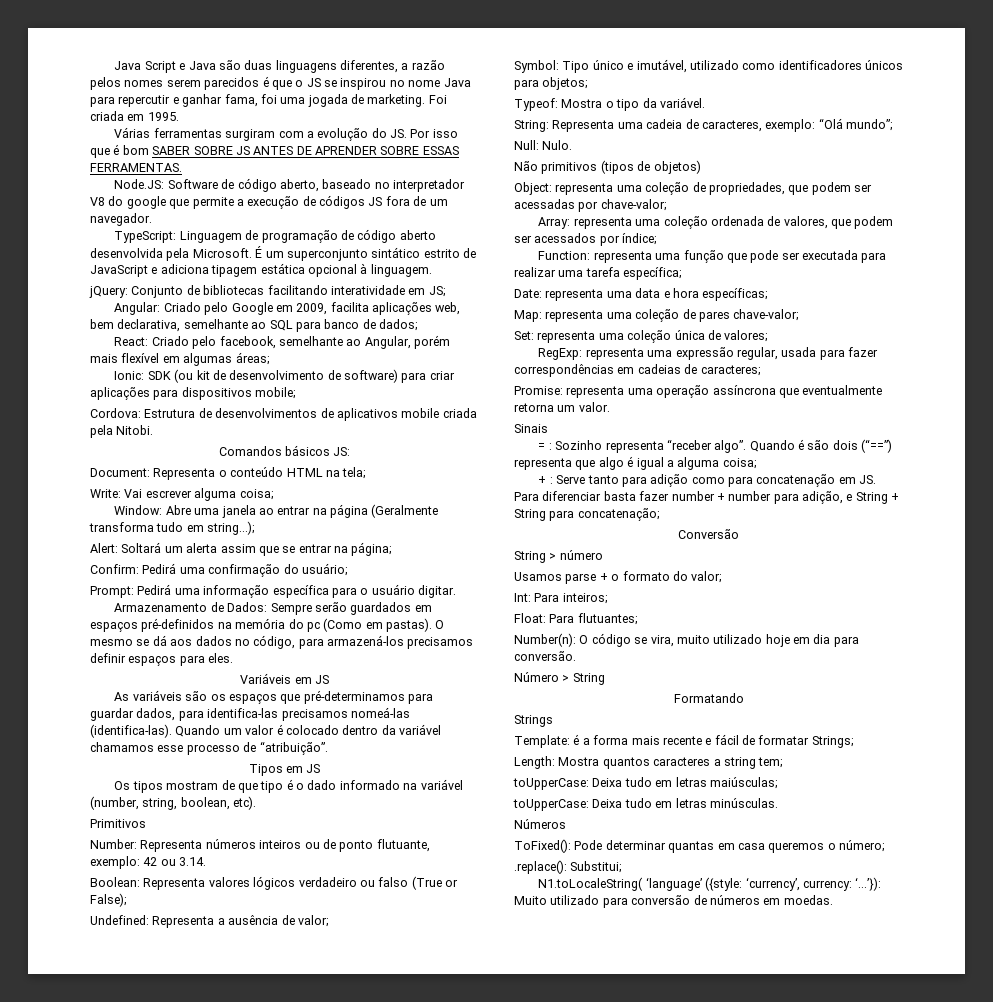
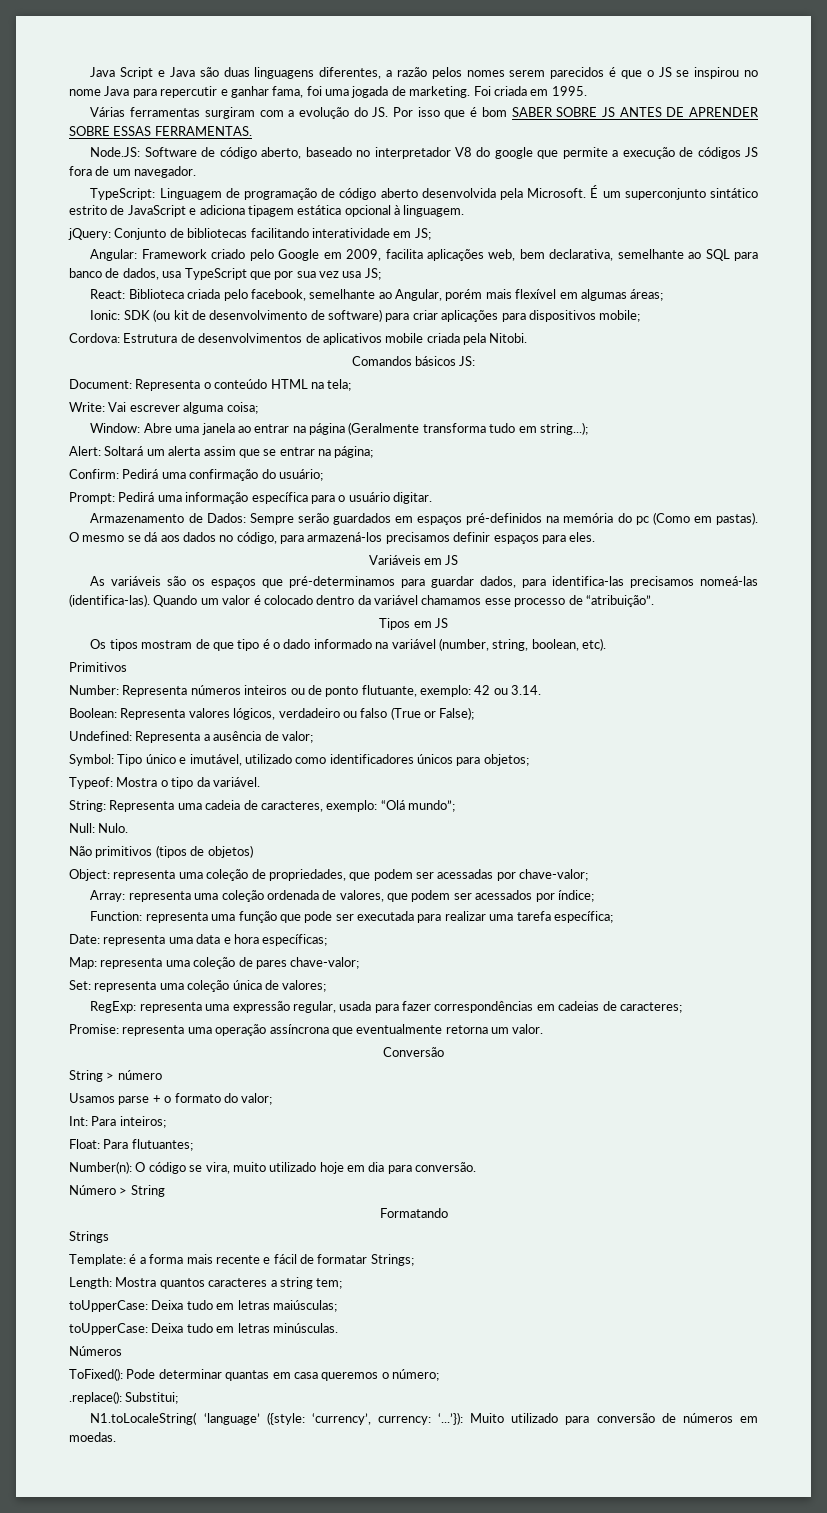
- Angular: Criado pelo Google em 2009, facilita aplicações web, bem declarativa, semelhante ao SQL para banco de dados;
+ Angular: Framework criado pelo Google em 2009, facilita aplicações web, bem declarativa, semelhante ao SQL para banco de dados, usa TypeScript que por sua vez usa JS;
- React: Criado pelo facebook, semelhante ao Angular, porém mais flexível em algumas áreas;
+ React: Biblioteca criada pelo facebook, semelhante ao Angular, porém mais flexível em algumas áreas;
- Boolean: Representa valores lógicos verdadeiro ou falso (True or False);
+ Boolean: Representa valores lógicos, verdadeiro ou falso (True or False);
- Sinais
- = : Sozinho representa “receber algo”. Quando é são dois (“==”) representa que algo é igual a alguma coisa;
- + : Serve tanto para adição como para concatenação em JS. Para diferenciar basta fazer number + number para adição, e String + String para concatenação;

